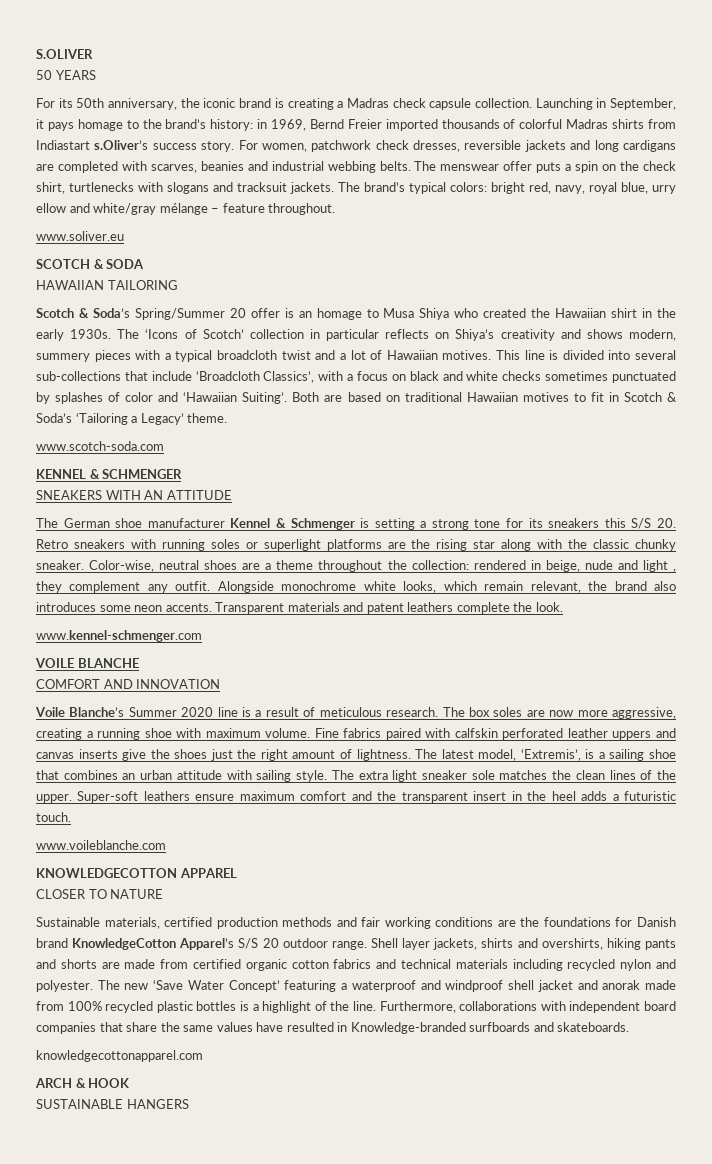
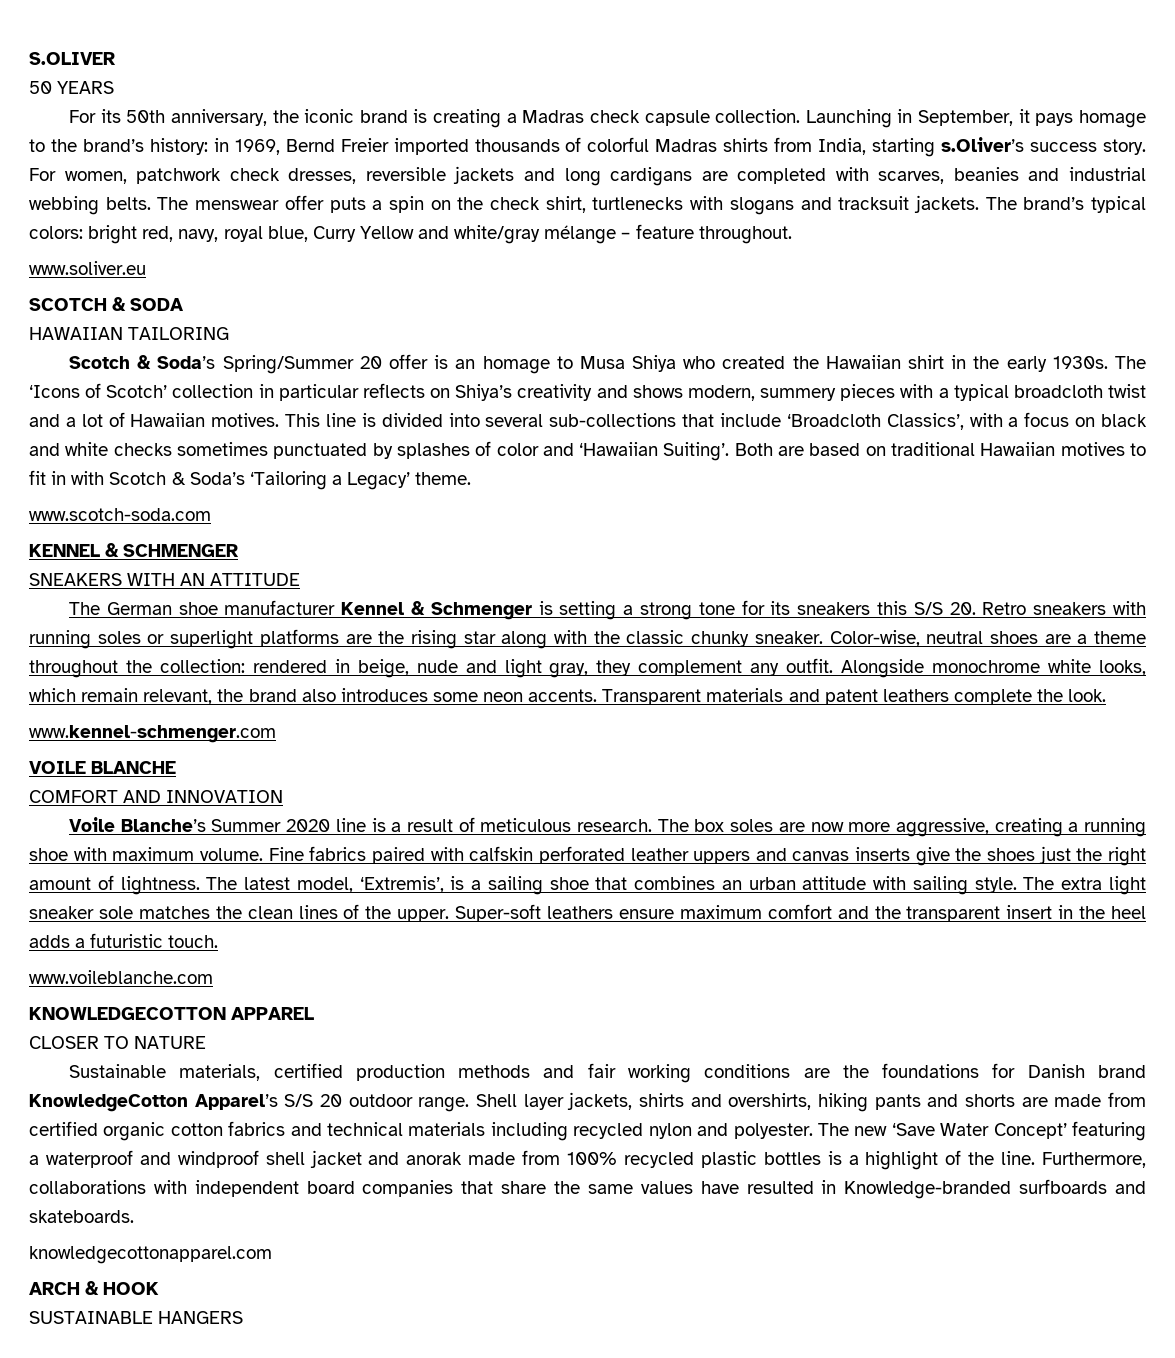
- Launching in September, it pays homage to the brand’s history: in 1969, Bernd Freier imported thousands of colorful Madras shirts from Indiastart s.Oliver’s success story.
+ Launching in September, it pays homage to the brand’s history: in 1969, Bernd Freier imported thousands of colorful Madras shirts from India, starting s.Oliver’s success story.
- The brand’s typical colors: bright red, navy, royal blue, urry ellow and white/gray mélange – feature throughout.
+ The brand’s typical colors: bright red, navy, royal blue, Curry Yellow and white/gray mélange – feature throughout.
- Both are based on traditional Hawaiian motives to fit in Scotch & Soda’s ‘Tailoring a Legacy’ theme.
+ Both are based on traditional Hawaiian motives to fit in with Scotch & Soda’s ‘Tailoring a Legacy’ theme.
- Color-wise, neutral shoes are a theme throughout the collection: rendered in beige, nude and light , they complement any outfit.
+ Color-wise, neutral shoes are a theme throughout the collection: rendered in beige, nude and light gray, they complement any outfit.

